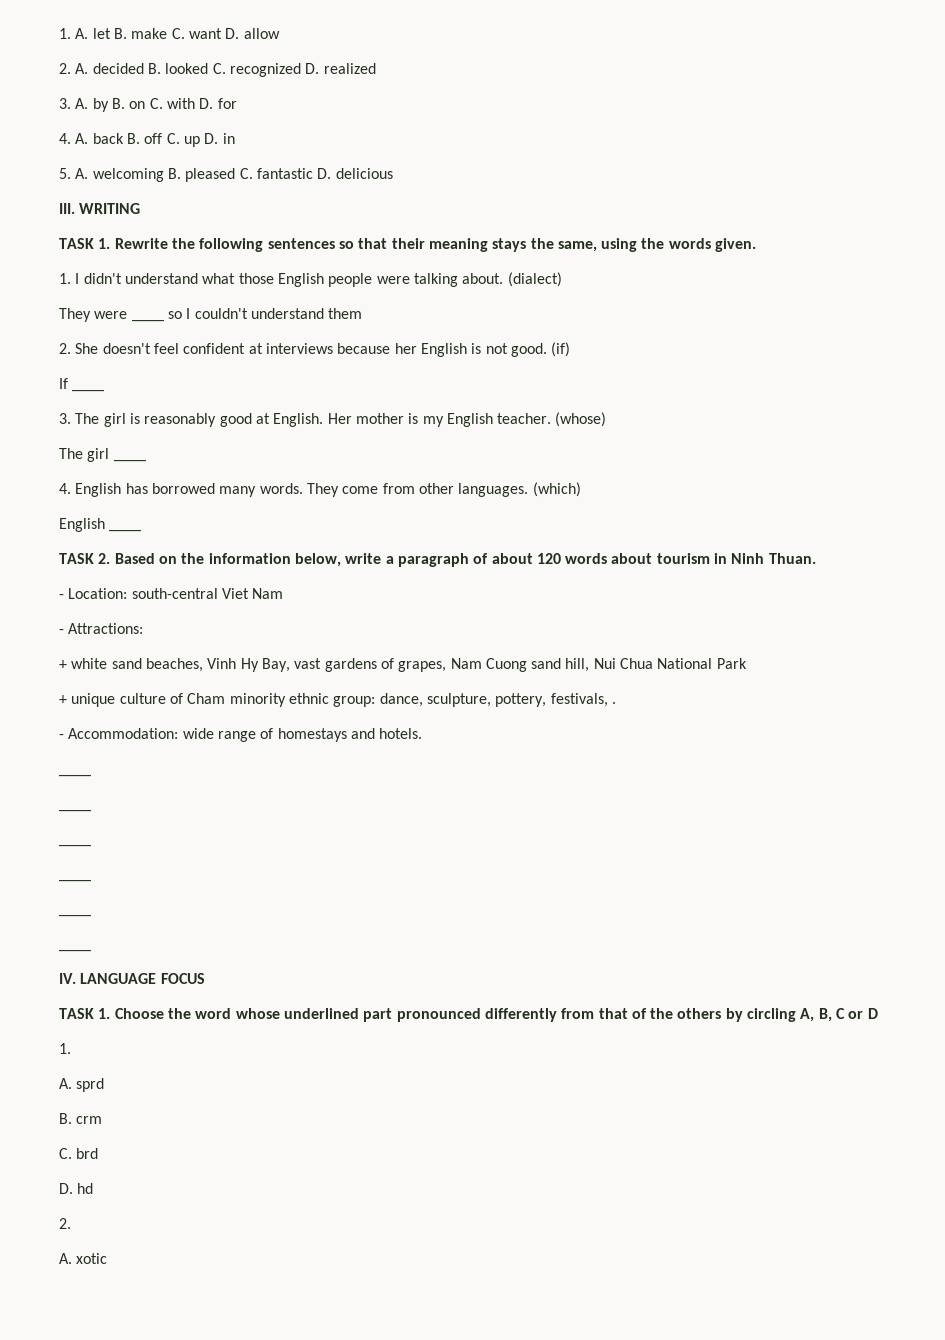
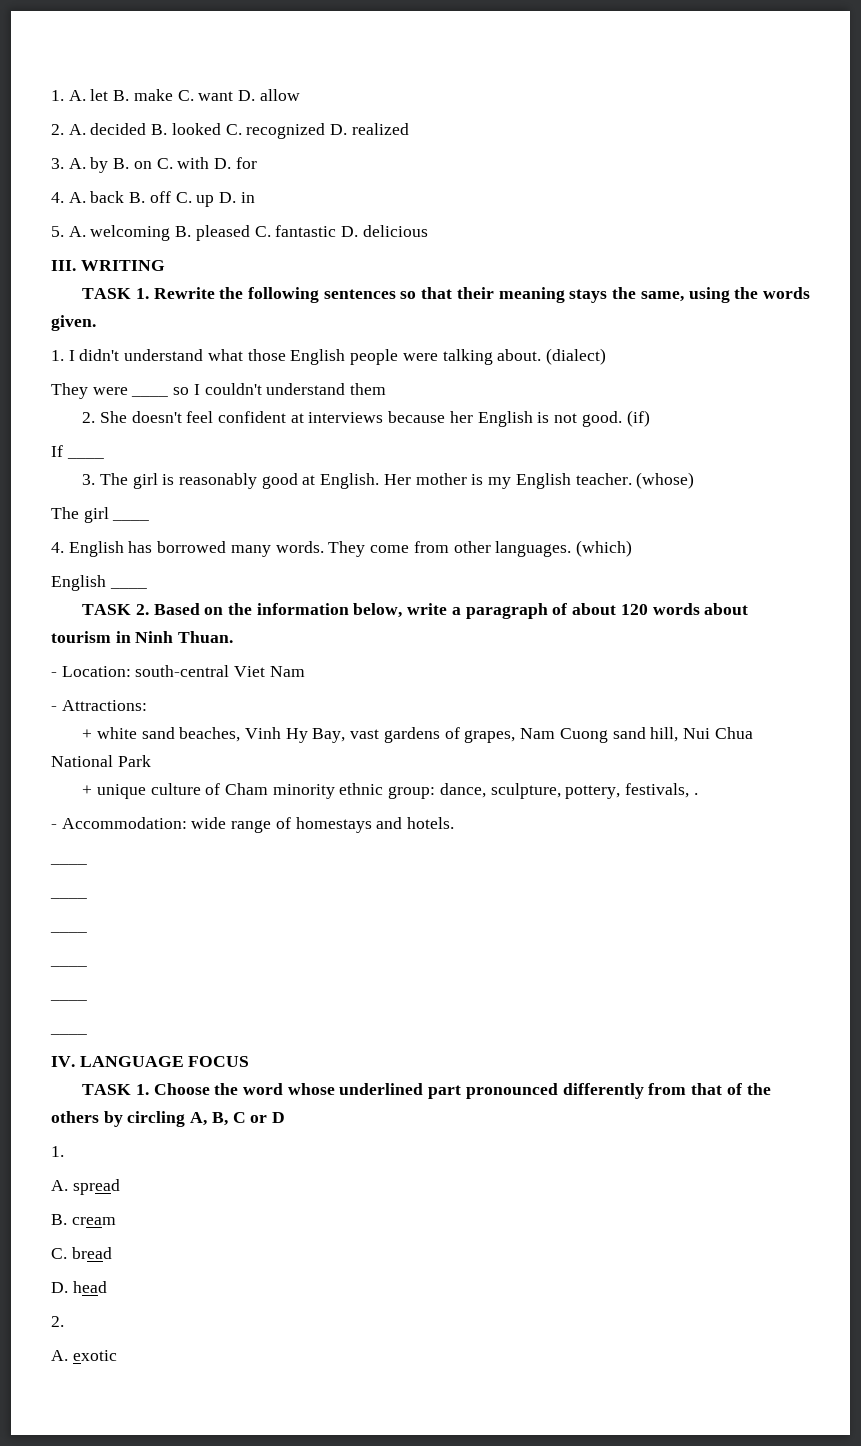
- A. sprd
- B. crm
- C. brd
- D. hd
+ A. spread
+ B. cream
+ C. bread
+ D. head
- A. xotic
+ A. exotic

